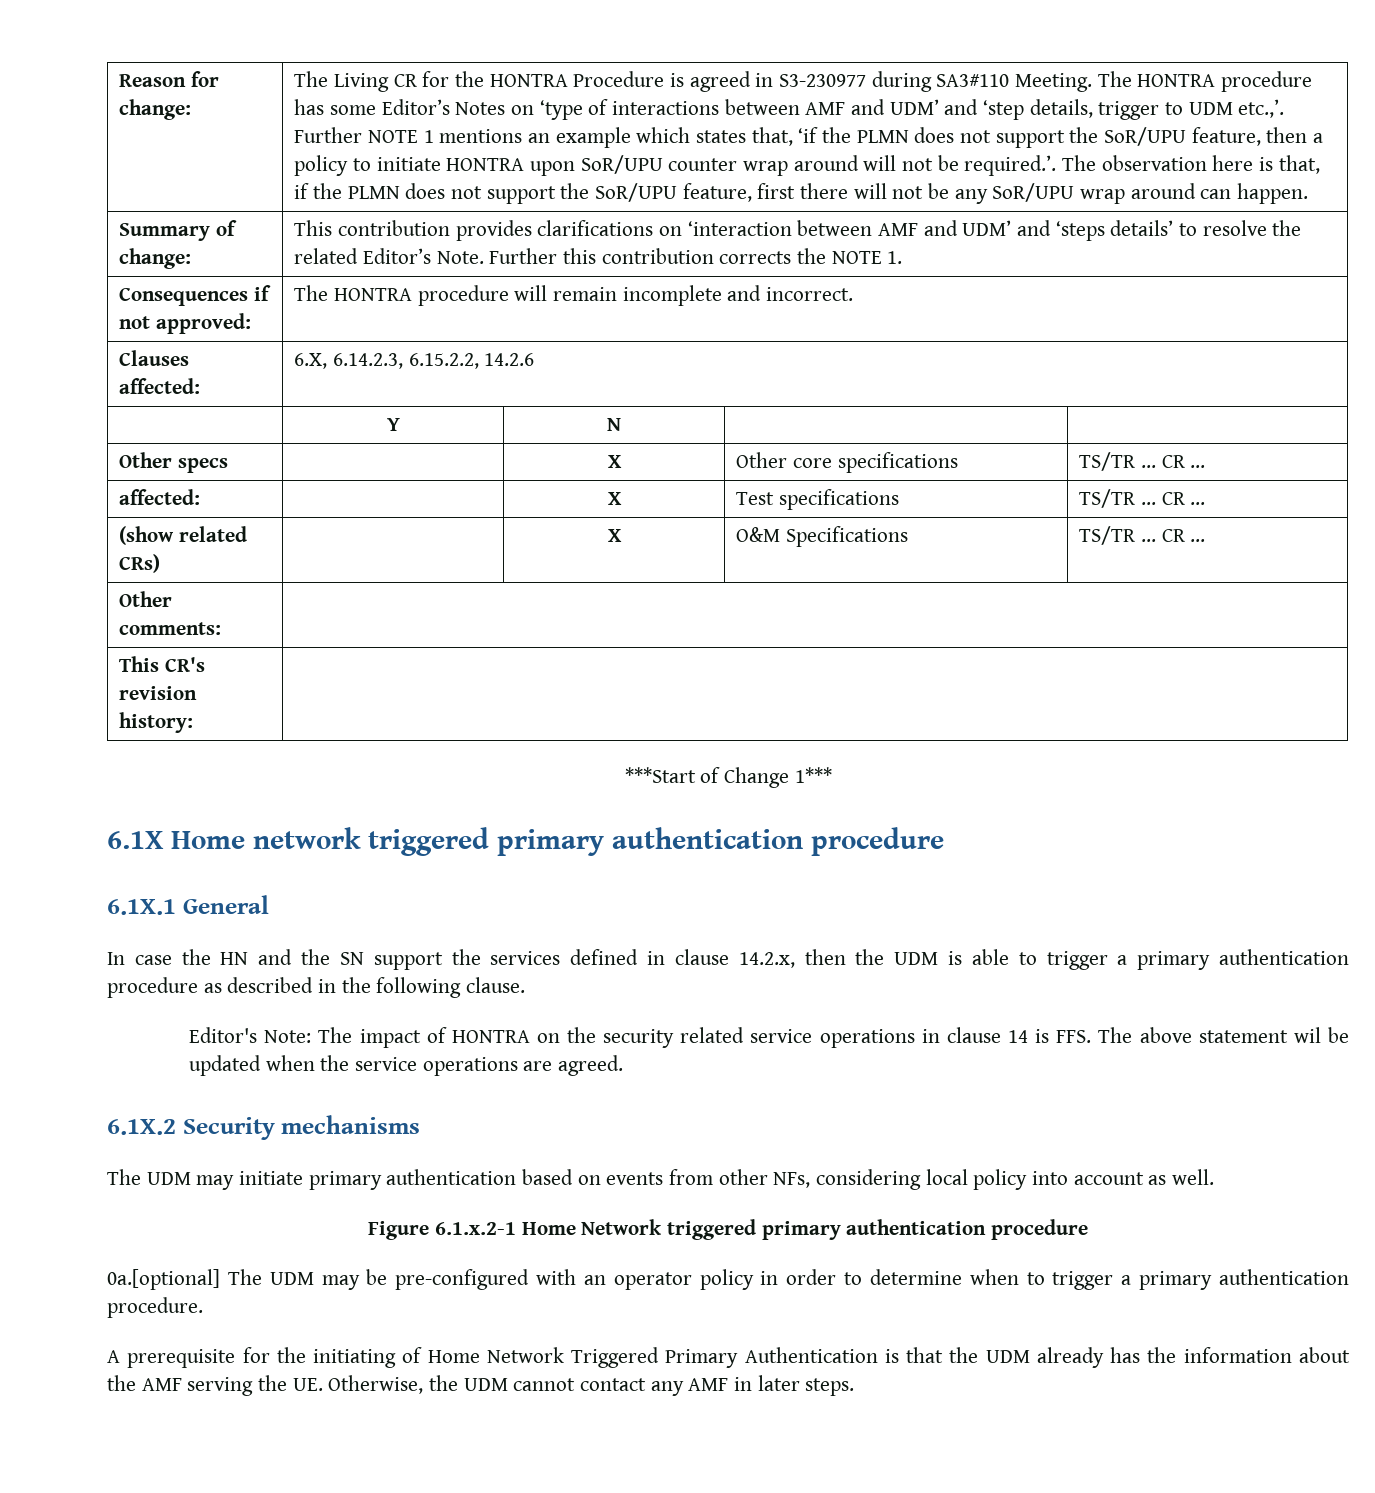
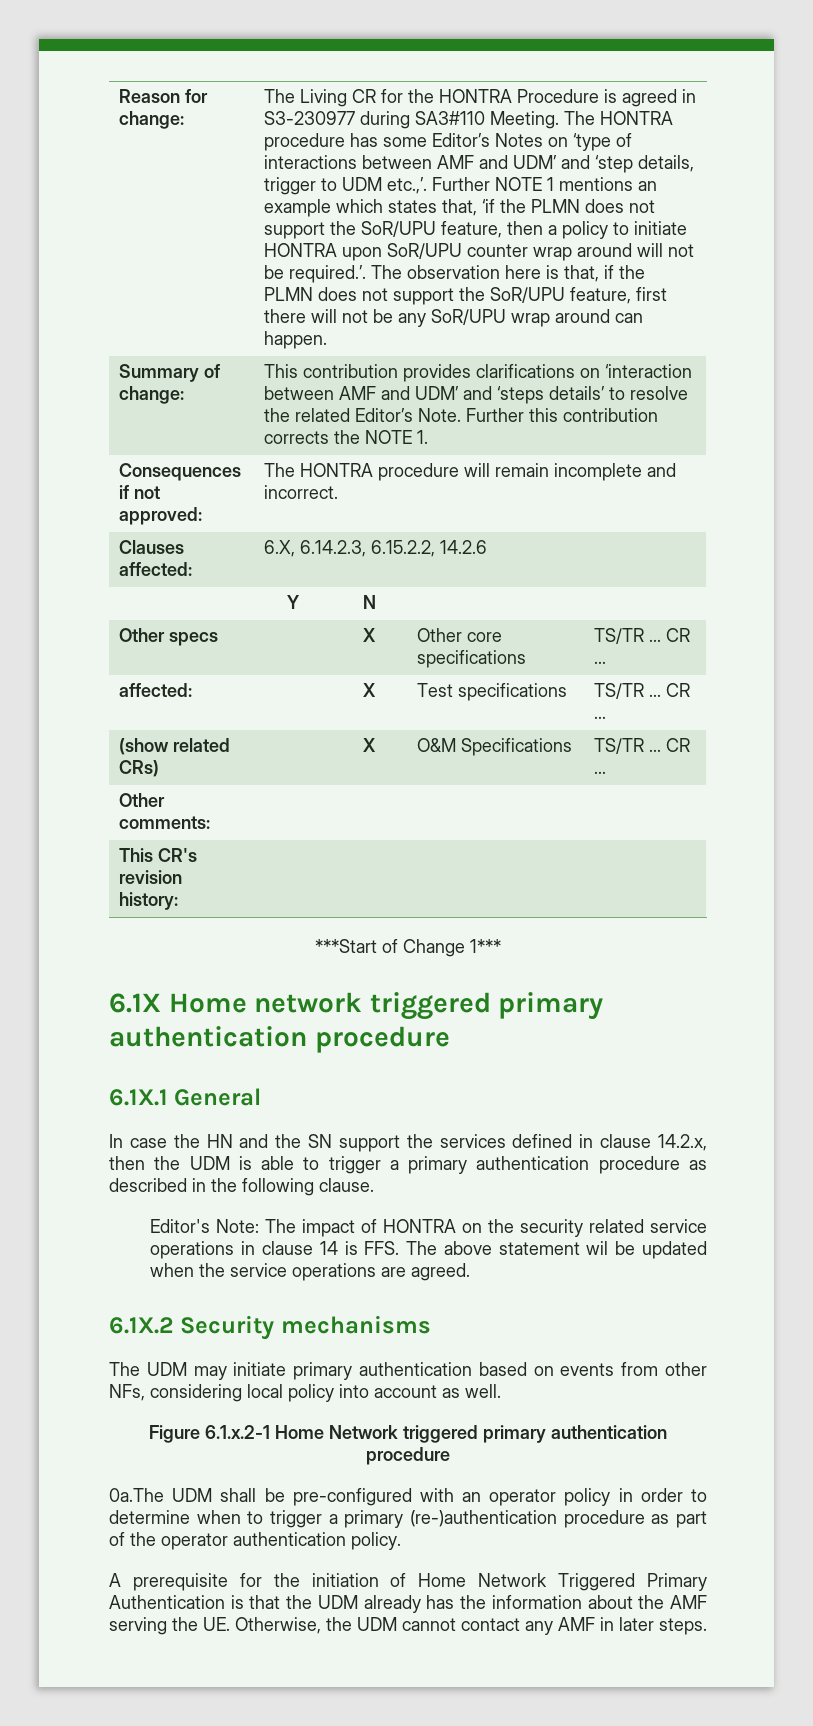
- 0a.[optional] The UDM may be pre-configured with an operator policy in order to determine when to trigger a primary authentication procedure.
+ 0a.The UDM shall be pre-configured with an operator policy in order to determine when to trigger a primary (re-)authentication procedure as part of the operator authentication policy.
- A prerequisite for the initiating of Home Network Triggered Primary Authentication is that the UDM already has the information about the AMF serving the UE. Otherwise, the UDM cannot contact any AMF in later steps.
+ A prerequisite for the initiation of Home Network Triggered Primary Authentication is that the UDM already has the information about the AMF serving the UE. Otherwise, the UDM cannot contact any AMF in later steps.

